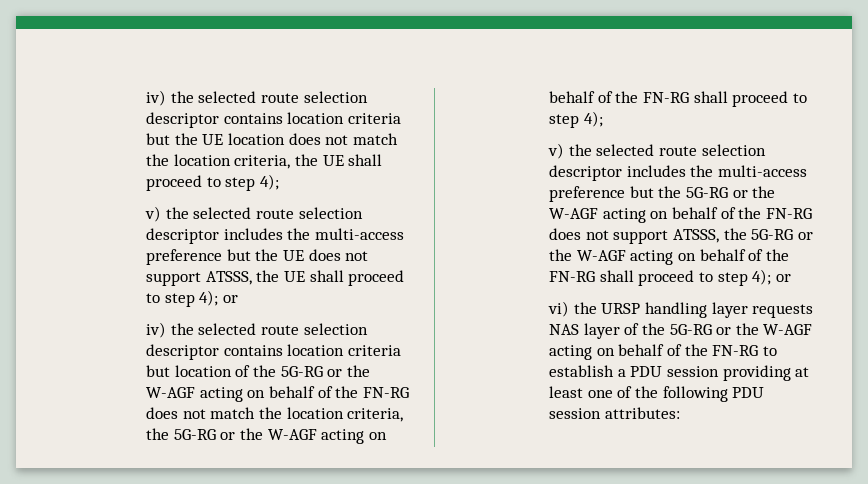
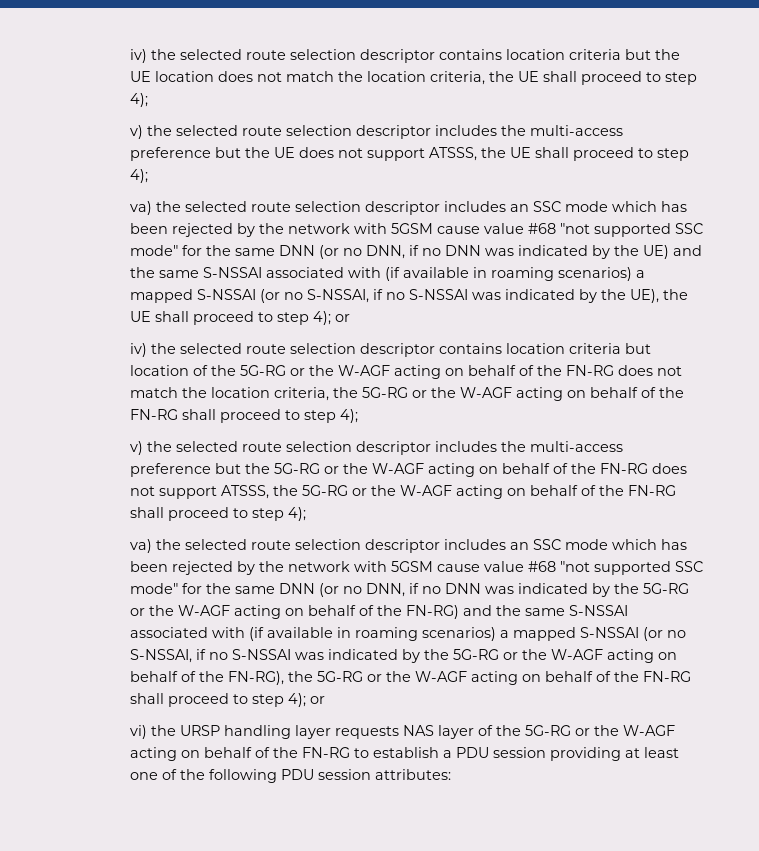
- v) the selected route selection descriptor includes the multi-access preference but the UE does not support ATSSS, the UE shall proceed to step 4); or
+ v) the selected route selection descriptor includes the multi-access preference but the UE does not support ATSSS, the UE shall proceed to step 4);
+ va) the selected route selection descriptor includes an SSC mode which has been rejected by the network with 5GSM cause value #68 "not supported SSC mode" for the same DNN (or no DNN, if no DNN was indicated by the UE) and the same S-NSSAI associated with (if available in roaming scenarios) a mapped S-NSSAI (or no S-NSSAI, if no S-NSSAI was indicated by the UE), the UE shall proceed to step 4); or
- v) the selected route selection descriptor includes the multi-access preference but the 5G-RG or the W-AGF acting on behalf of the FN-RG does not support ATSSS, the 5G-RG or the W-AGF acting on behalf of the FN-RG shall proceed to step 4); or
+ v) the selected route selection descriptor includes the multi-access preference but the 5G-RG or the W-AGF acting on behalf of the FN-RG does not support ATSSS, the 5G-RG or the W-AGF acting on behalf of the FN-RG shall proceed to step 4);
+ va) the selected route selection descriptor includes an SSC mode which has been rejected by the network with 5GSM cause value #68 "not supported SSC mode" for the same DNN (or no DNN, if no DNN was indicated by the 5G-RG or the W-AGF acting on behalf of the FN-RG) and the same S-NSSAI associated with (if available in roaming scenarios) a mapped S-NSSAI (or no S-NSSAI, if no S-NSSAI was indicated by the 5G-RG or the W-AGF acting on behalf of the FN-RG), the 5G-RG or the W-AGF acting on behalf of the FN-RG shall proceed to step 4); or

